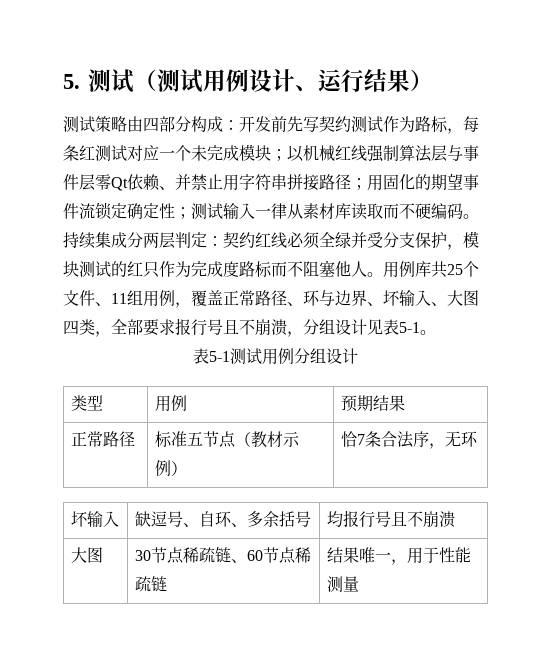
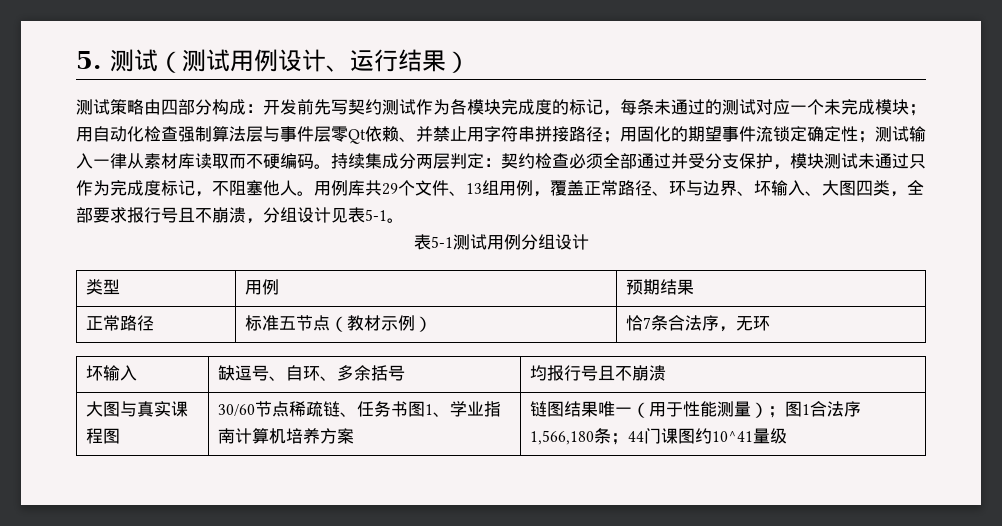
- 测试策略由四部分构成：开发前先写契约测试作为路标，每条红测试对应一个未完成模块；以机械红线强制算法层与事件层零Qt依赖、并禁止用字符串拼接路径；用固化的期望事件流锁定确定性；测试输入一律从素材库读取而不硬编码。
+ 测试策略由四部分构成：开发前先写契约测试作为各模块完成度的标记，每条未通过的测试对应一个未完成模块；用自动化检查强制算法层与事件层零Qt依赖、并禁止用字符串拼接路径；用固化的期望事件流锁定确定性；测试输入一律从素材库读取而不硬编码。
- 持续集成分两层判定：契约红线必须全绿并受分支保护，模块测试的红只作为完成度路标而不阻塞他人。
+ 持续集成分两层判定：契约检查必须全部通过并受分支保护，模块测试未通过只作为完成度标记，不阻塞他人。
- 用例库共25个文件、11组用例，覆盖正常路径、环与边界、坏输入、大图四类，全部要求报行号且不崩溃，分组设计见表5-1。
+ 用例库共29个文件、13组用例，覆盖正常路径、环与边界、坏输入、大图四类，全部要求报行号且不崩溃，分组设计见表5-1。
- 大图 | 30节点稀疏链、60节点稀疏链 | 结果唯一，用于性能测量
+ 大图与真实课程图 | 30/60节点稀疏链、任务书图1、学业指南计算机培养方案 | 链图结果唯一（用于性能测量）；图1合法序1,566,180条；44门课图约10^41量级

